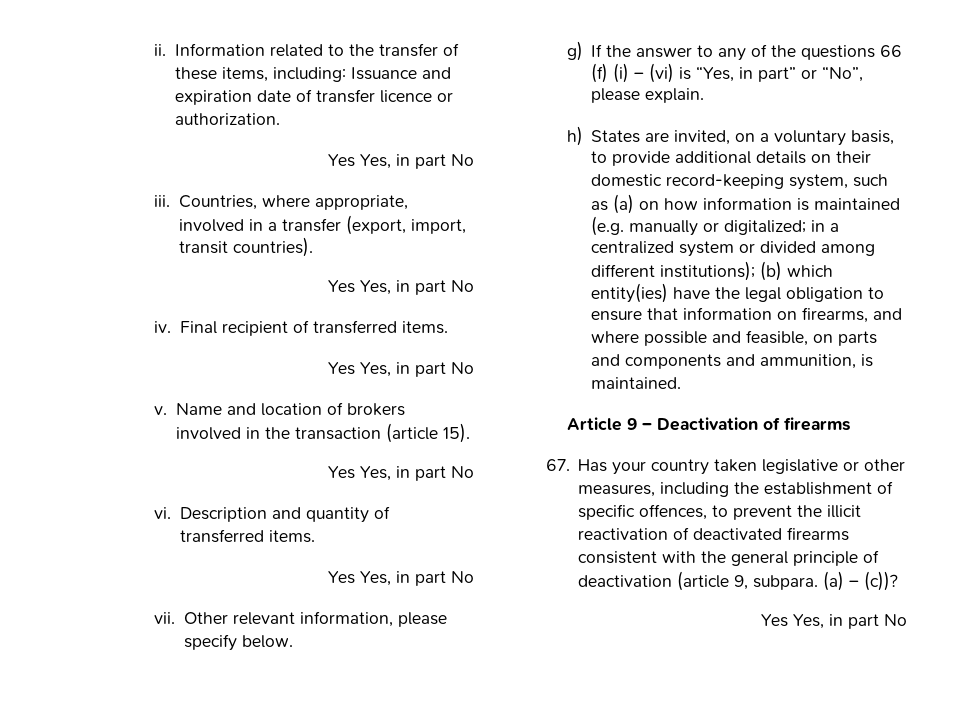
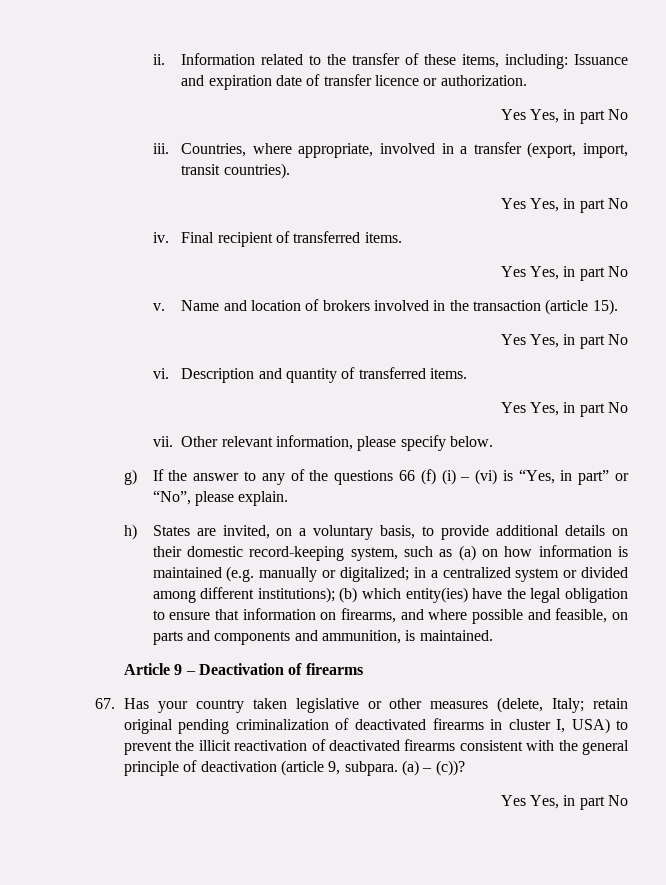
- 67. Has your country taken legislative or other measures, including the establishment of specific offences, to prevent the illicit reactivation of deactivated firearms consistent with the general principle of deactivation (article 9, subpara.
+ 67. Has your country taken legislative or other measures (delete, Italy; retain original pending criminalization of deactivated firearms in cluster I, USA) to prevent the illicit reactivation of deactivated firearms consistent with the general principle of deactivation (article 9, subpara.

